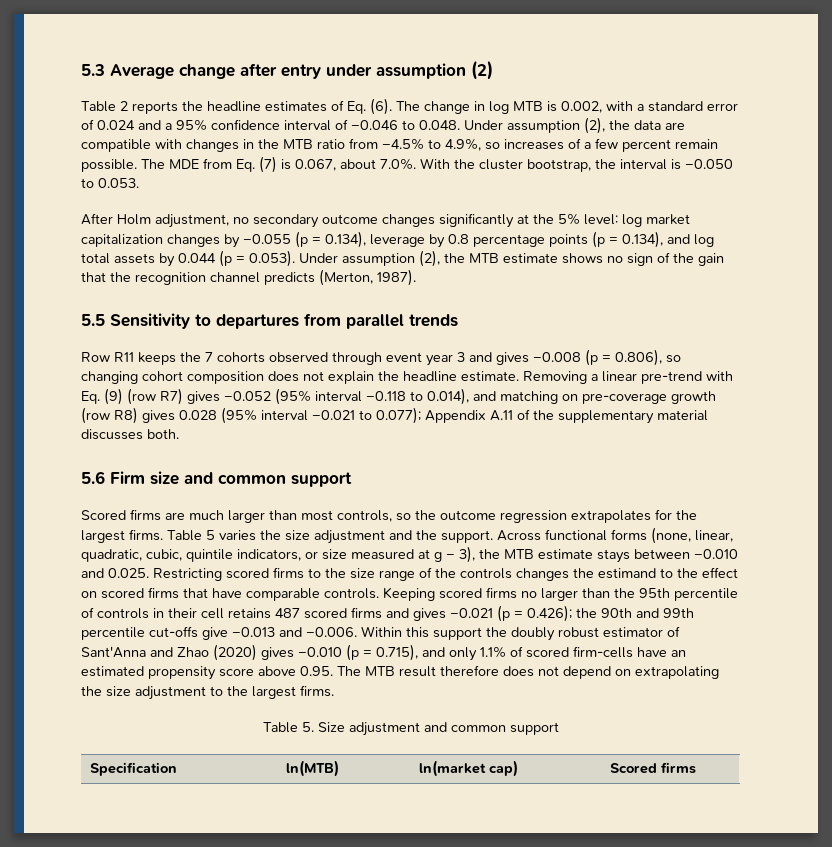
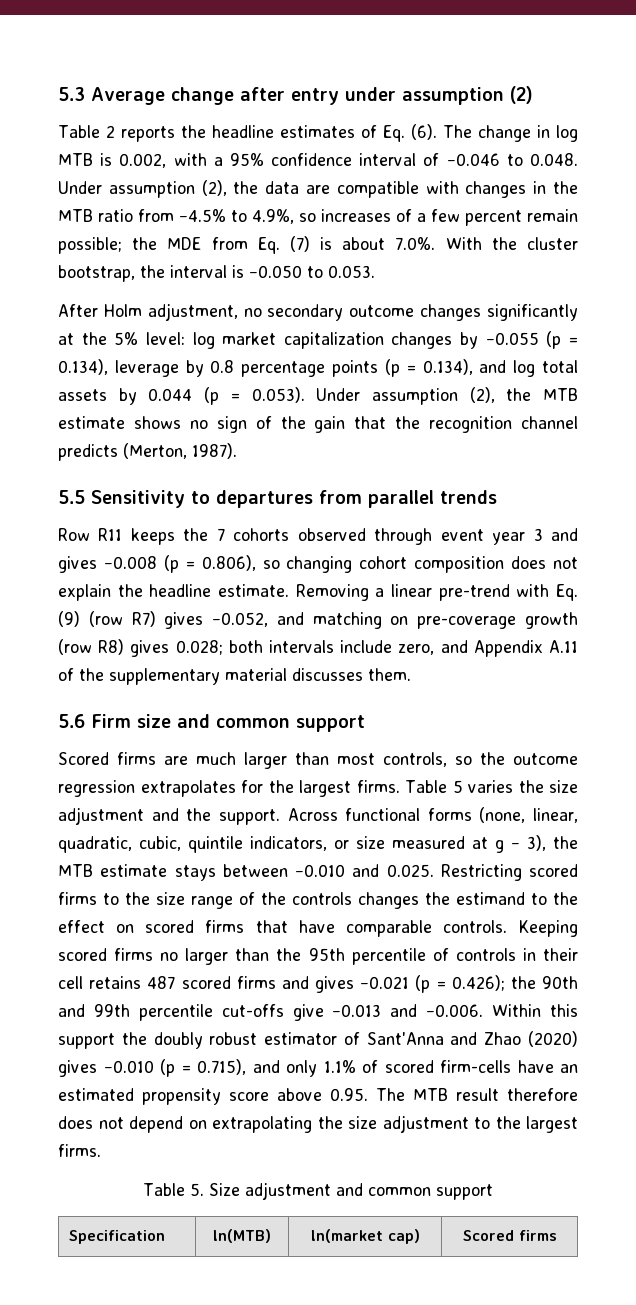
- The change in log MTB is 0.002, with a standard error of 0.024 and a 95% confidence interval of −0.046 to 0.048. Under assumption (2), the data are compatible with changes in the MTB ratio from −4.5% to 4.9%, so increases of a few percent remain possible. The MDE from Eq. (7) is 0.067, about 7.0%. With the cluster bootstrap, the interval is −0.050 to 0.053.
+ The change in log MTB is 0.002, with a 95% confidence interval of −0.046 to 0.048. Under assumption (2), the data are compatible with changes in the MTB ratio from −4.5% to 4.9%, so increases of a few percent remain possible; the MDE from Eq. (7) is about 7.0%. With the cluster bootstrap, the interval is −0.050 to 0.053.
- Removing a linear pre-trend with Eq. (9) (row R7) gives −0.052 (95% interval −0.118 to 0.014), and matching on pre-coverage growth (row R8) gives 0.028 (95% interval −0.021 to 0.077); Appendix A.11 of the supplementary material discusses both.
+ Removing a linear pre-trend with Eq. (9) (row R7) gives −0.052, and matching on pre-coverage growth (row R8) gives 0.028; both intervals include zero, and Appendix A.11 of the supplementary material discusses them.

